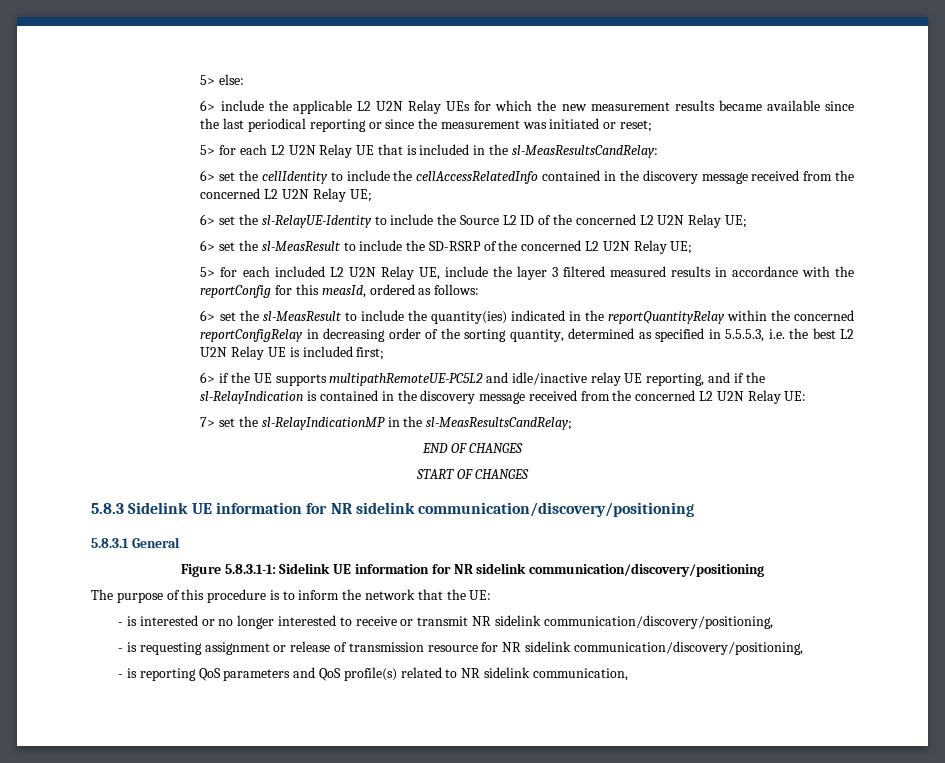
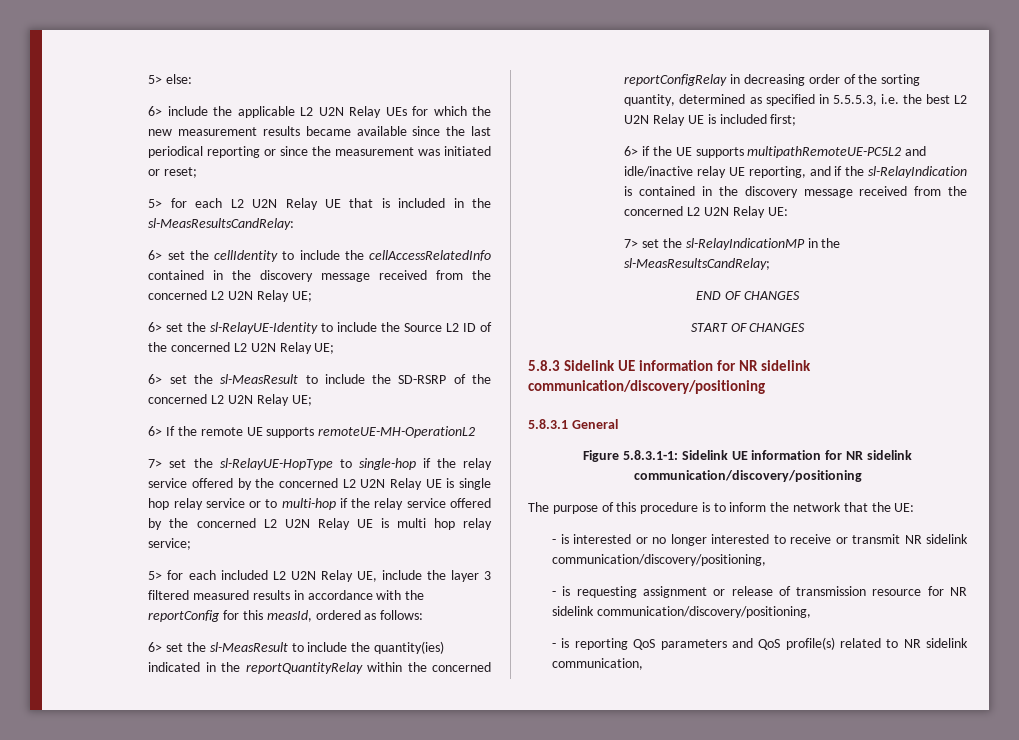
+ 6> If the remote UE supports remoteUE-MH-OperationL2
+ 7> set the sl-RelayUE-HopType to single-hop if the relay service offered by the concerned L2 U2N Relay UE is single hop relay service or to multi-hop if the relay service offered by the concerned L2 U2N Relay UE is multi hop relay service;

